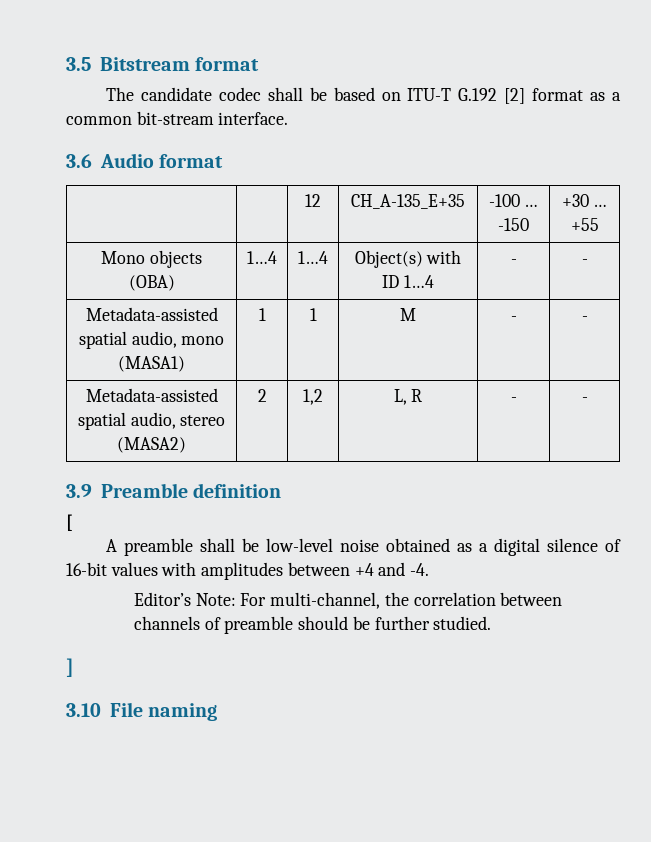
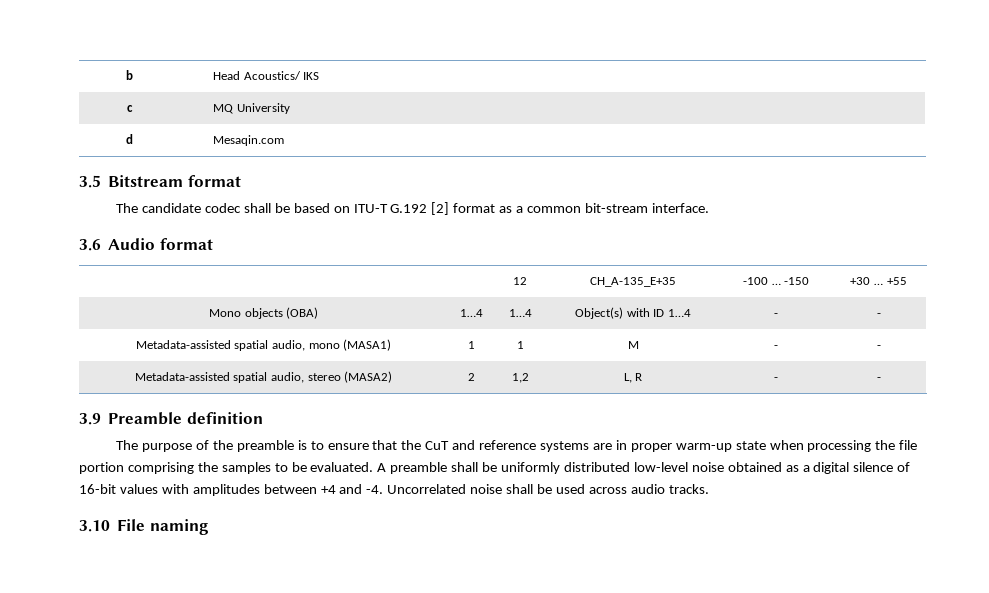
+ b | Head Acoustics/ IKS
+ c | MQ University
+ d | Mesaqin.com
- [
- A preamble shall be low-level noise obtained as a digital silence of 16-bit values with amplitudes between +4 and -4.
- Editor’s Note: For multi-channel, the correlation between channels of preamble should be further studied.
- ]
+ The purpose of the preamble is to ensure that the CuT and reference systems are in proper warm-up state when processing the file portion comprising the samples to be evaluated. A preamble shall be uniformly distributed low-level noise obtained as a digital silence of 16-bit values with amplitudes between +4 and -4. Uncorrelated noise shall be used across audio tracks.

